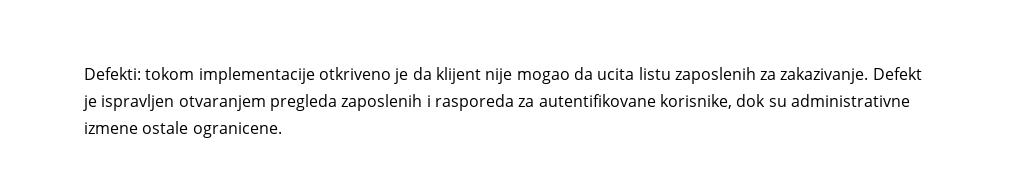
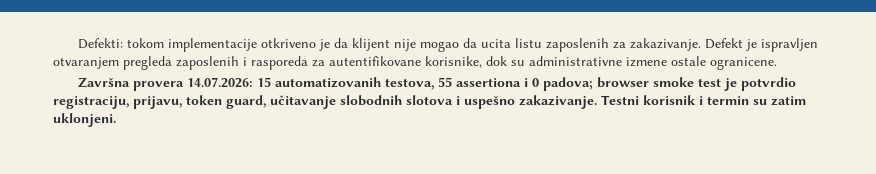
+ Završna provera 14.07.2026: 15 automatizovanih testova, 55 assertiona i 0 padova; browser smoke test je potvrdio registraciju, prijavu, token guard, učitavanje slobodnih slotova i uspešno zakazivanje. Testni korisnik i termin su zatim uklonjeni.

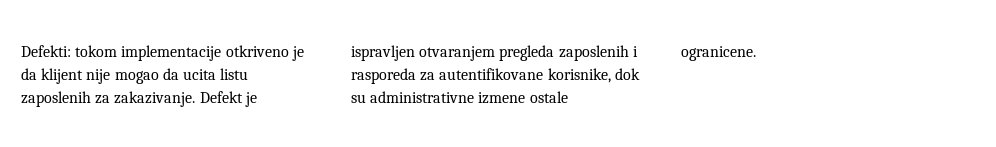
- Završna provera 14.07.2026: 15 automatizovanih testova, 55 assertiona i 0 padova; browser smoke test je potvrdio registraciju, prijavu, token guard, učitavanje slobodnih slotova i uspešno zakazivanje. Testni korisnik i termin su zatim uklonjeni.

